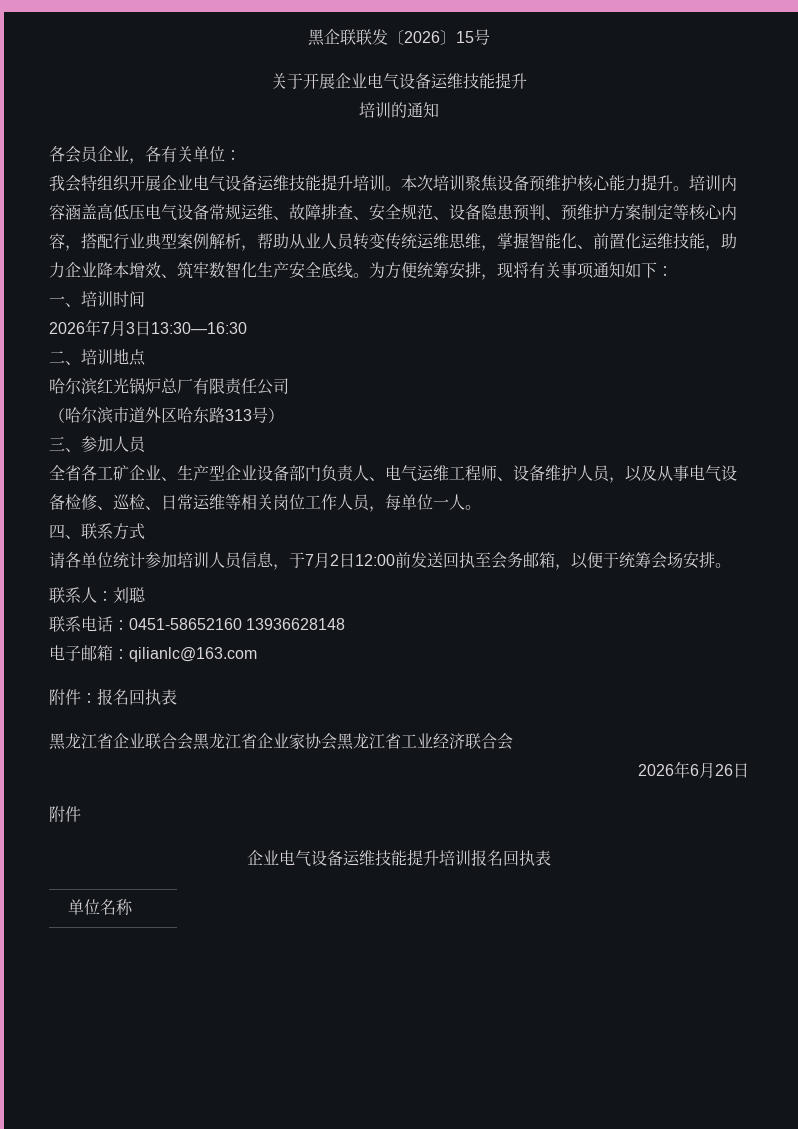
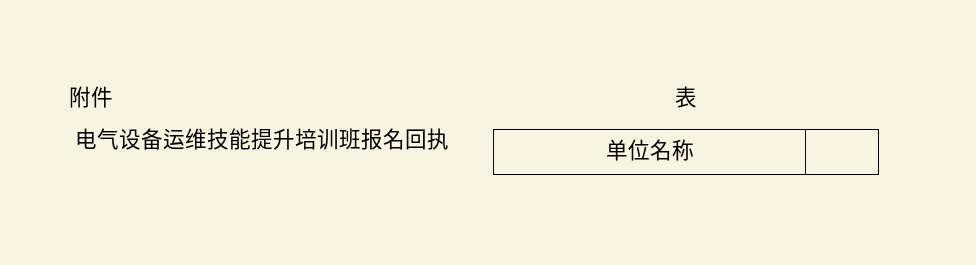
- 黑企联联发〔2026〕15号
- 关于开展企业电气设备运维技能提升
- 培训的通知
- 各会员企业，各有关单位：
- 我会特组织开展企业电气设备运维技能提升培训。本次培训聚焦设备预维护核心能力提升。培训内容涵盖高低压电气设备常规运维、故障排查、安全规范、设备隐患预判、预维护方案制定等核心内容，搭配行业典型案例解析，帮助从业人员转变传统运维思维，掌握智能化、前置化运维技能，助力企业降本增效、筑牢数智化生产安全底线。为方便统筹安排，现将有关事项通知如下：
- 一、培训时间
- 2026年7月3日13:30—16:30
- 二、培训地点
- 哈尔滨红光锅炉总厂有限责任公司
- （哈尔滨市道外区哈东路313号）
- 三、参加人员
- 全省各工矿企业、生产型企业设备部门负责人、电气运维工程师、设备维护人员，以及从事电气设备检修、巡检、日常运维等相关岗位工作人员，每单位一人。
- 四、联系方式
- 请各单位统计参加培训人员信息，于7月2日12:00前发送回执至会务邮箱，以便于统筹会场安排。
- 联系人：刘聪
- 联系电话：0451-58652160 13936628148
- 电子邮箱：qilianlc@163.com
- 附件：报名回执表
- 黑龙江省企业联合会黑龙江省企业家协会黑龙江省工业经济联合会
- 2026年6月26日
  附件
- 企业电气设备运维技能提升培训报名回执表
+ 电气设备运维技能提升培训班报名回执表

